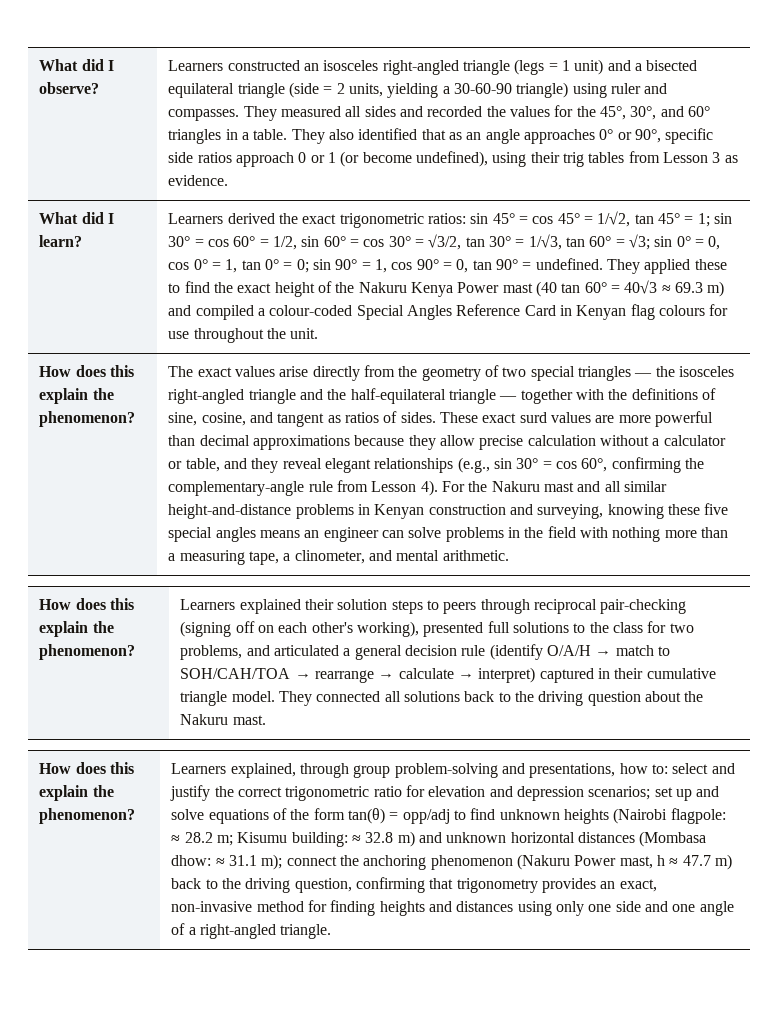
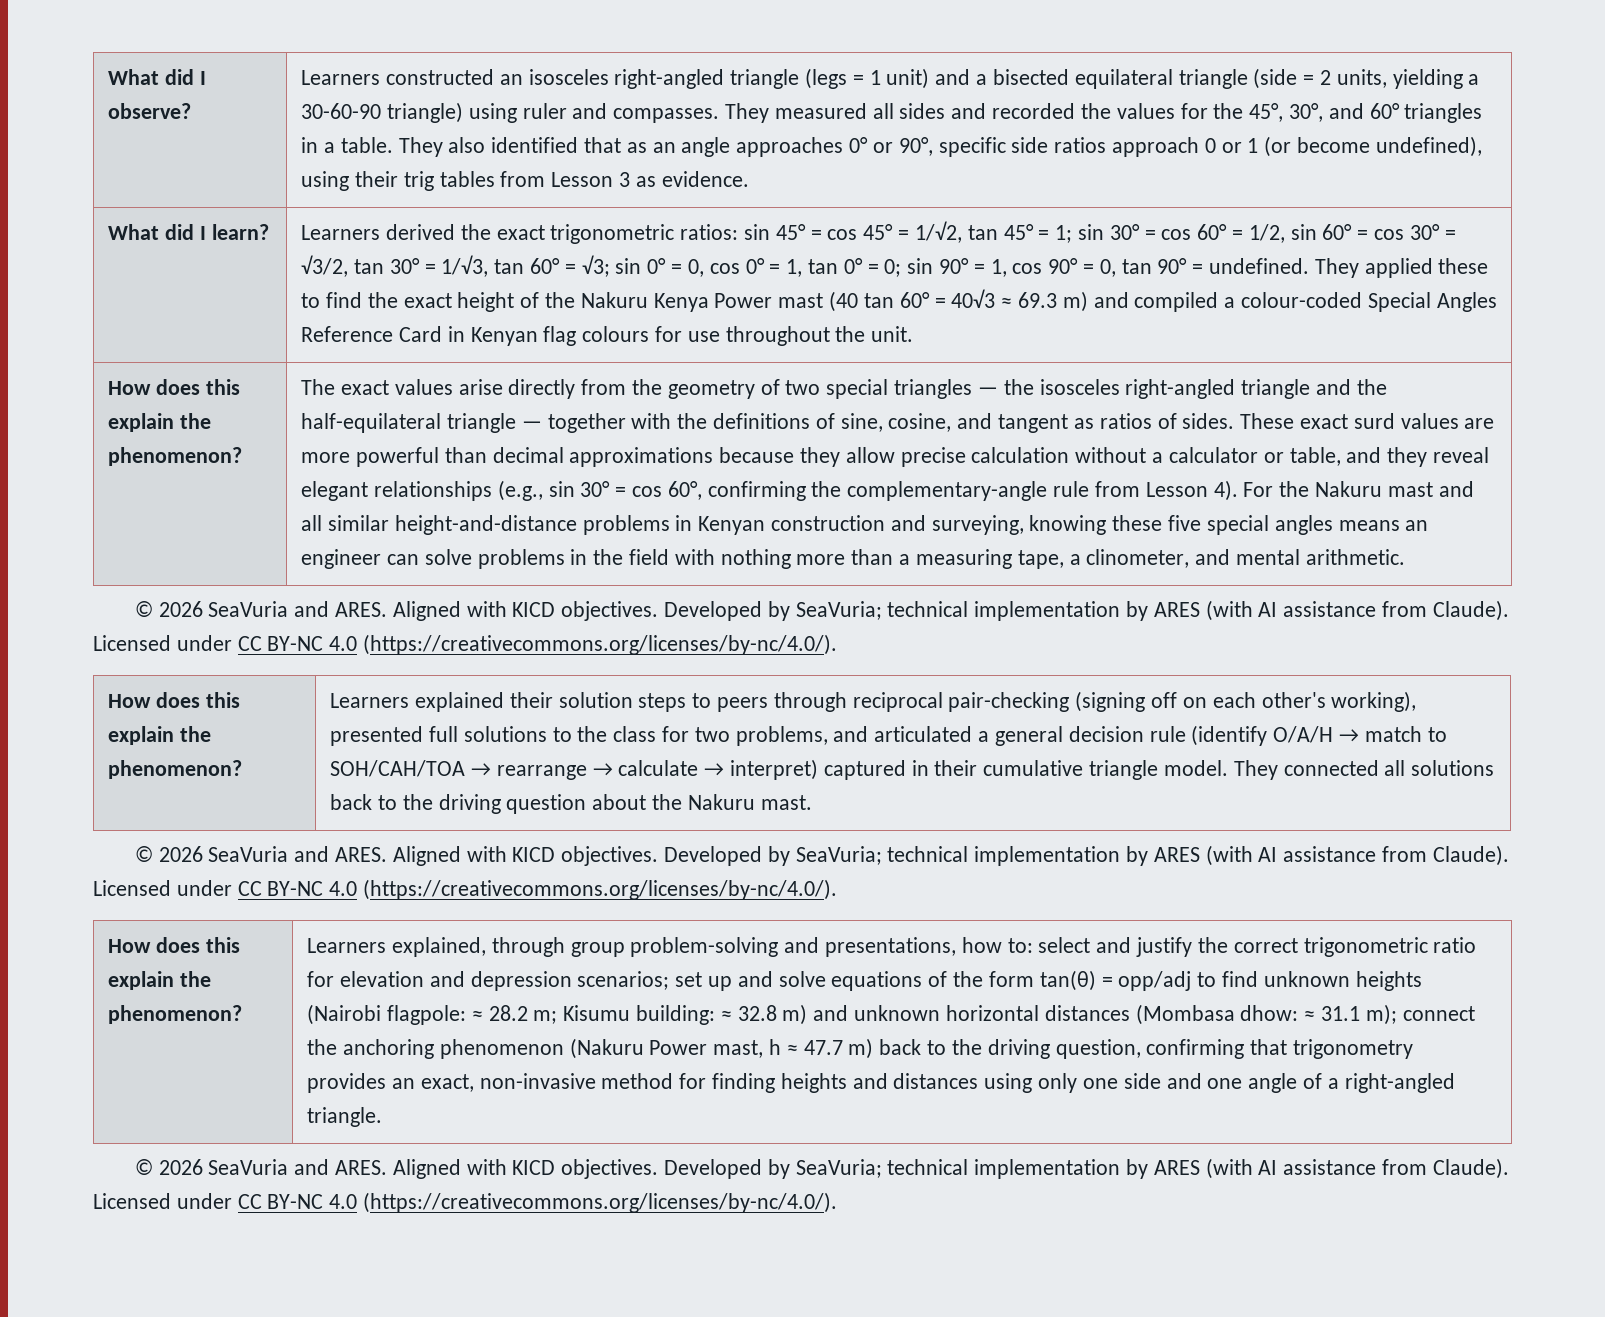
  For the Nakuru mast and all similar height-and-distance problems in Kenyan construction and surveying, knowing these five special angles means an engineer can solve problems in the field with nothing more than a measuring tape, a clinometer, and mental arithmetic.
+ © 2026 SeaVuria and ARES. Aligned with KICD objectives. Developed by SeaVuria; technical implementation by ARES (with AI assistance from Claude). Licensed under CC BY-NC 4.0 (https://creativecommons.org/licenses/by-nc/4.0/).
  They connected all solutions back to the driving question about the Nakuru mast.
+ © 2026 SeaVuria and ARES. Aligned with KICD objectives. Developed by SeaVuria; technical implementation by ARES (with AI assistance from Claude). Licensed under CC BY-NC 4.0 (https://creativecommons.org/licenses/by-nc/4.0/).
  connect the anchoring phenomenon (Nakuru Power mast, h ≈ 47.7 m) back to the driving question, confirming that trigonometry provides an exact, non-invasive method for finding heights and distances using only one side and one angle of a right-angled triangle.
+ © 2026 SeaVuria and ARES. Aligned with KICD objectives. Developed by SeaVuria; technical implementation by ARES (with AI assistance from Claude). Licensed under CC BY-NC 4.0 (https://creativecommons.org/licenses/by-nc/4.0/).

